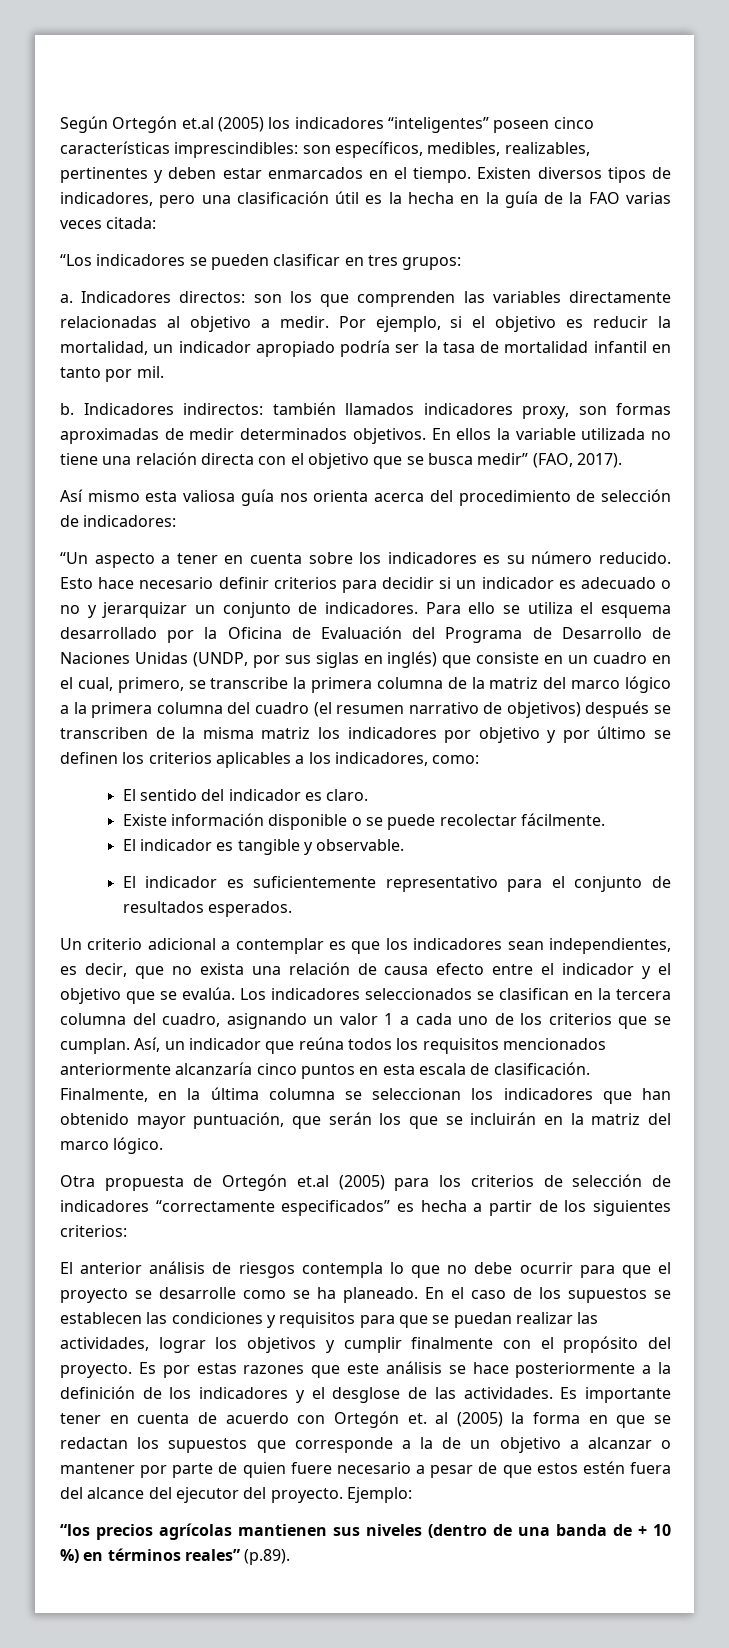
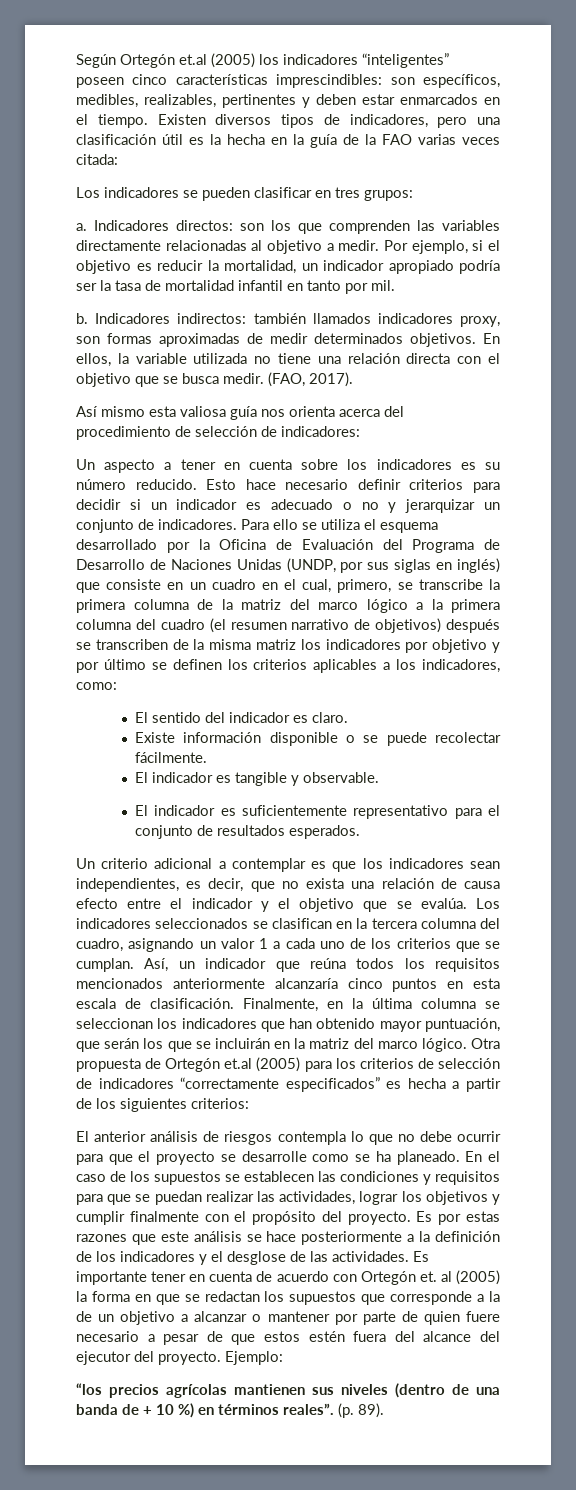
- “Los indicadores se pueden clasificar en tres grupos:
+ Los indicadores se pueden clasificar en tres grupos:
- En ellos la variable utilizada no tiene una relación directa con el objetivo que se busca medir” (FAO, 2017).
+ En ellos, la variable utilizada no tiene una relación directa con el objetivo que se busca medir. (FAO, 2017).
- “Un aspecto a tener en cuenta sobre los indicadores es su número reducido.
+ Un aspecto a tener en cuenta sobre los indicadores es su número reducido.
- Finalmente, en la última columna se seleccionan los indicadores que han obtenido mayor puntuación, que serán los que se incluirán en la matriz del marco lógico.
- Otra propuesta de Ortegón et.al (2005) para los criterios de selección de indicadores “correctamente especificados” es hecha a partir de los siguientes criterios:
+ Finalmente, en la última columna se seleccionan los indicadores que han obtenido mayor puntuación, que serán los que se incluirán en la matriz del marco lógico. Otra propuesta de Ortegón et.al (2005) para los criterios de selección de indicadores “correctamente especificados” es hecha a partir de los siguientes criterios:
- “los precios agrícolas mantienen sus niveles (dentro de una banda de + 10 %) en términos reales” (p.89).
+ “los precios agrícolas mantienen sus niveles (dentro de una banda de + 10 %) en términos reales”. (p. 89).

